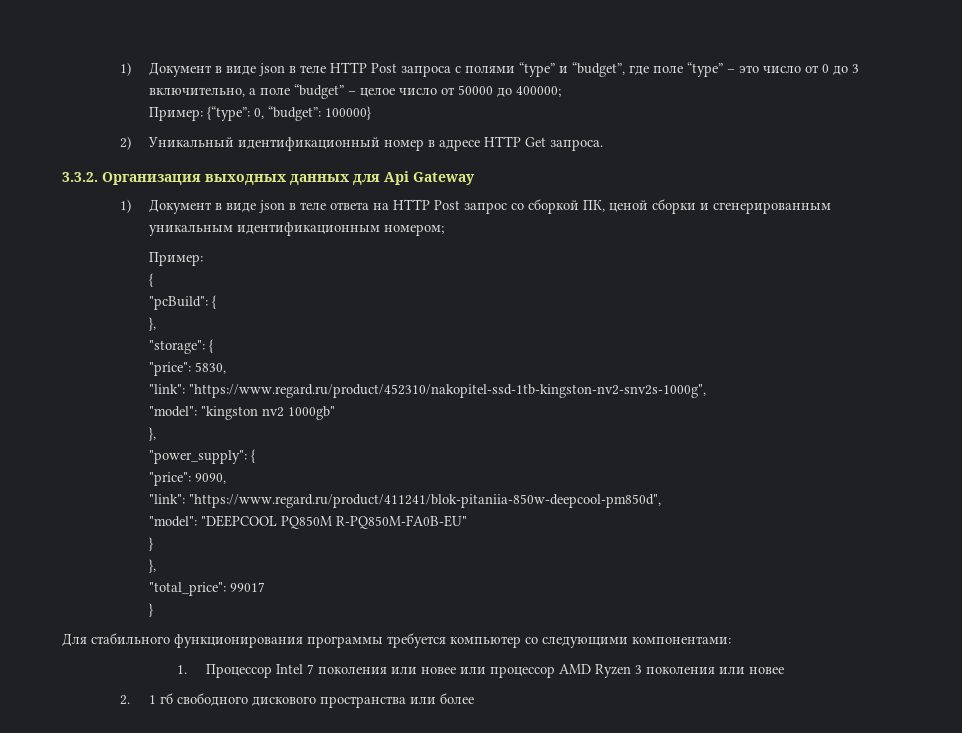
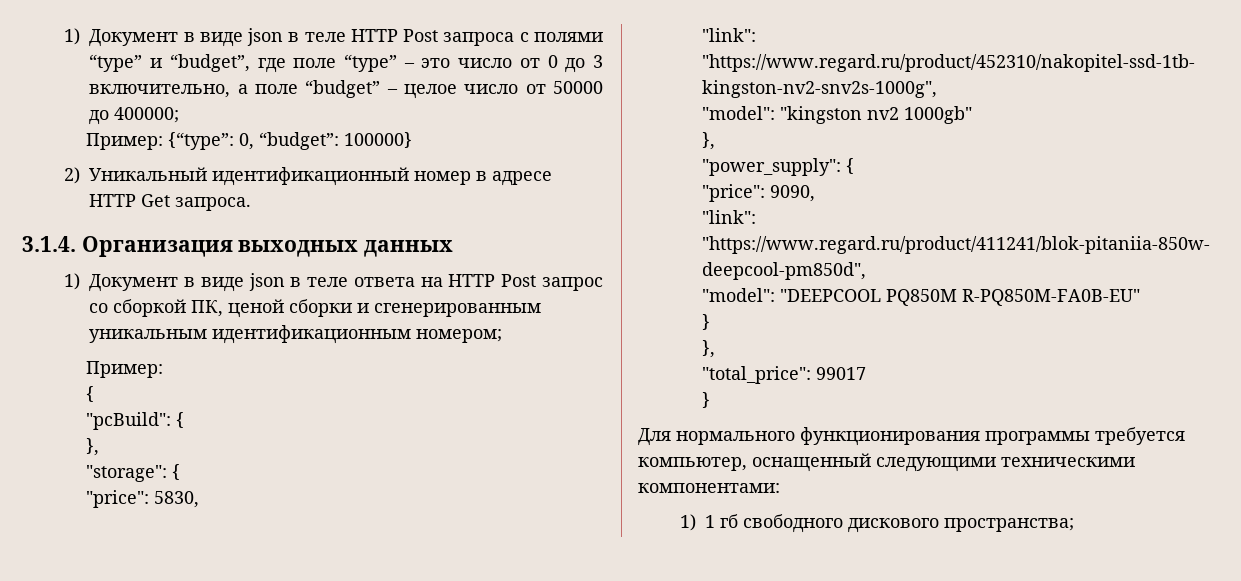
- 3.3.2. Организация выходных данных для Api Gateway
+ 3.1.4. Организация выходных данных
- Для стабильного функционирования программы требуется компьютер со следующими компонентами:
- 1. Процессор Intel 7 поколения или новее или процессор AMD Ryzen 3 поколения или новее
- 2. 1 гб свободного дискового пространства или более
+ Для нормального функционирования программы требуется компьютер, оснащенный следующими техническими компонентами:
+ 1) 1 гб свободного дискового пространства;

